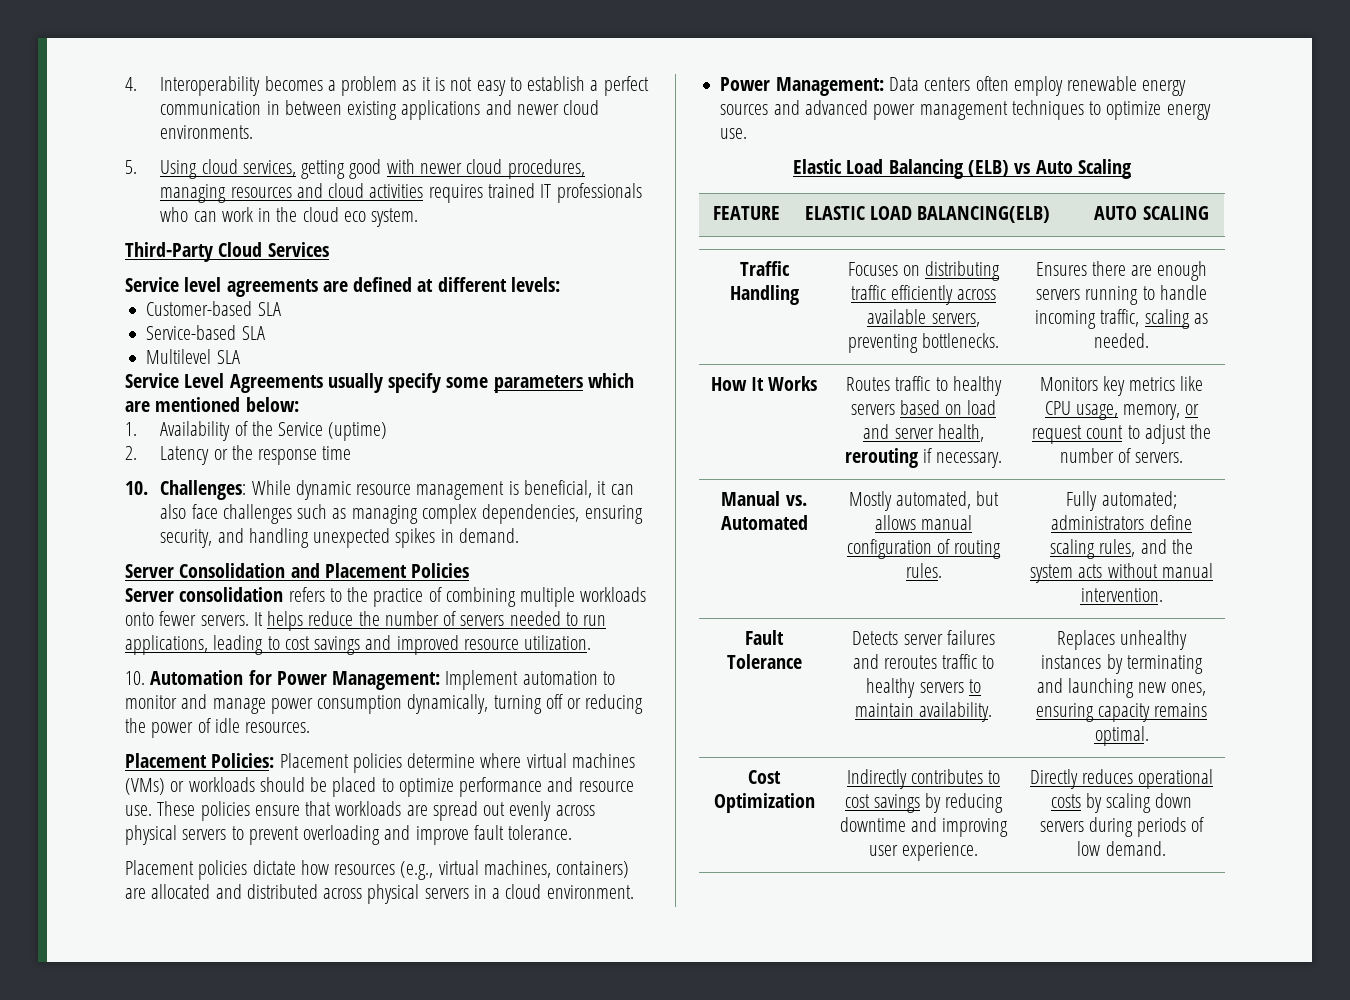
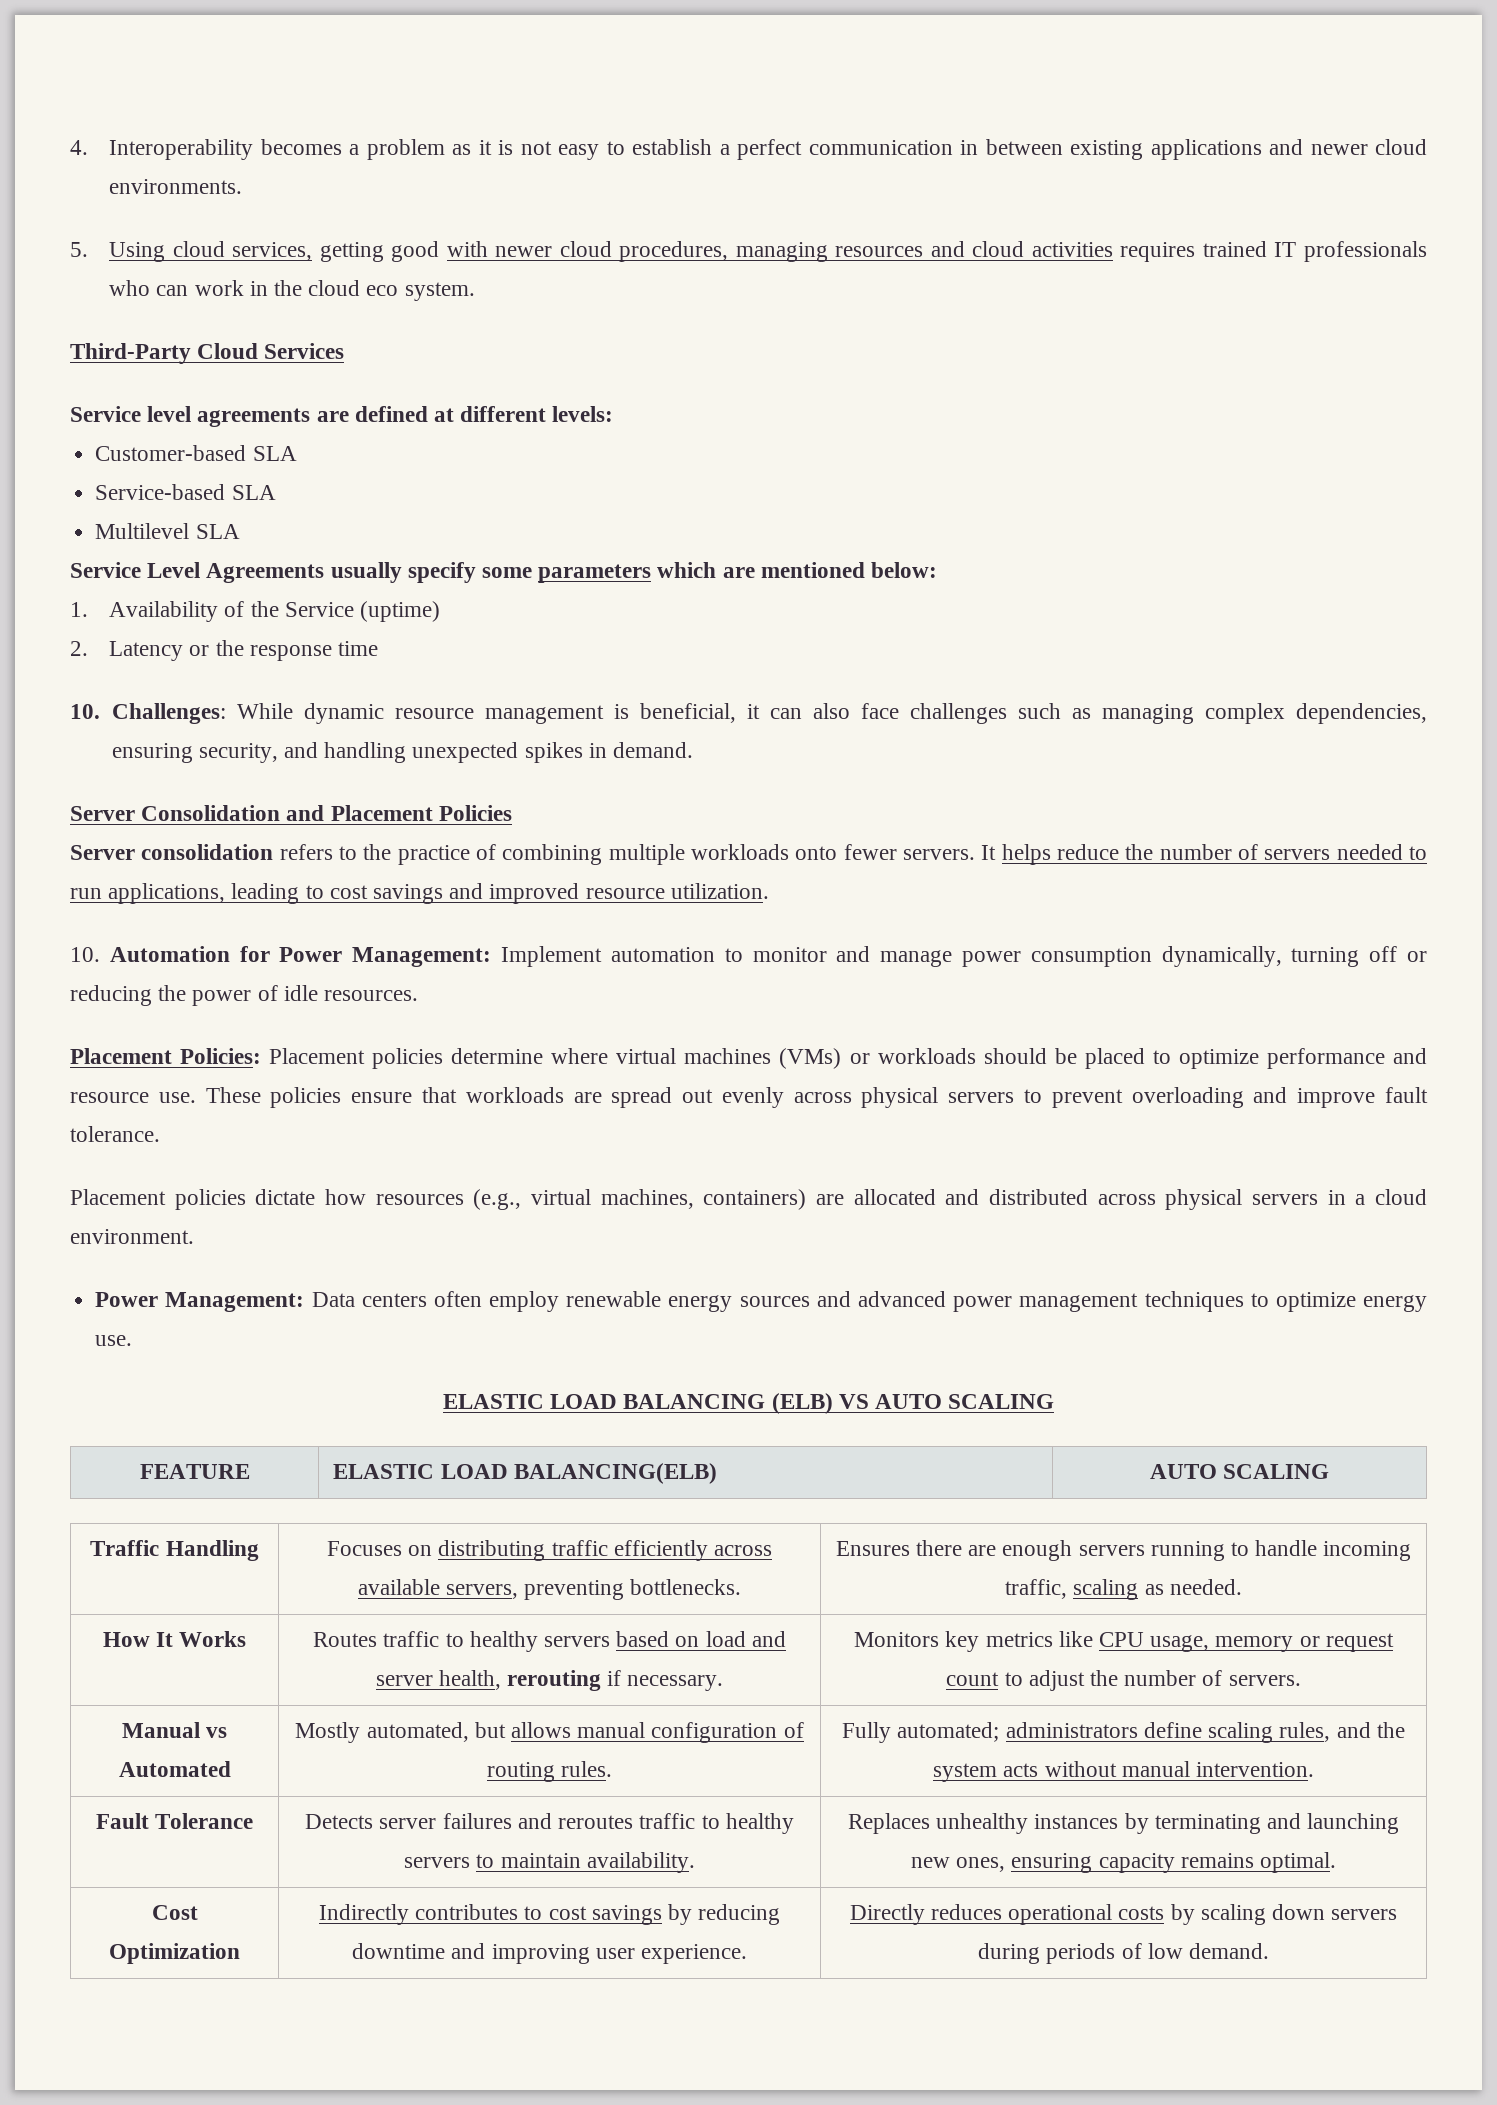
- Elastic Load Balancing (ELB) vs Auto Scaling
+ ELASTIC LOAD BALANCING (ELB) VS AUTO SCALING
- How It Works | Routes traffic to healthy servers based on load and server health, rerouting if necessary. | Monitors key metrics like CPU usage, memory, or request count to adjust the number of servers.
+ How It Works | Routes traffic to healthy servers based on load and server health, rerouting if necessary. | Monitors key metrics like CPU usage, memory or request count to adjust the number of servers.
- Manual vs. Automated | Mostly automated, but allows manual configuration of routing rules. | Fully automated; administrators define scaling rules, and the system acts without manual intervention.
+ Manual vs Automated | Mostly automated, but allows manual configuration of routing rules. | Fully automated; administrators define scaling rules, and the system acts without manual intervention.

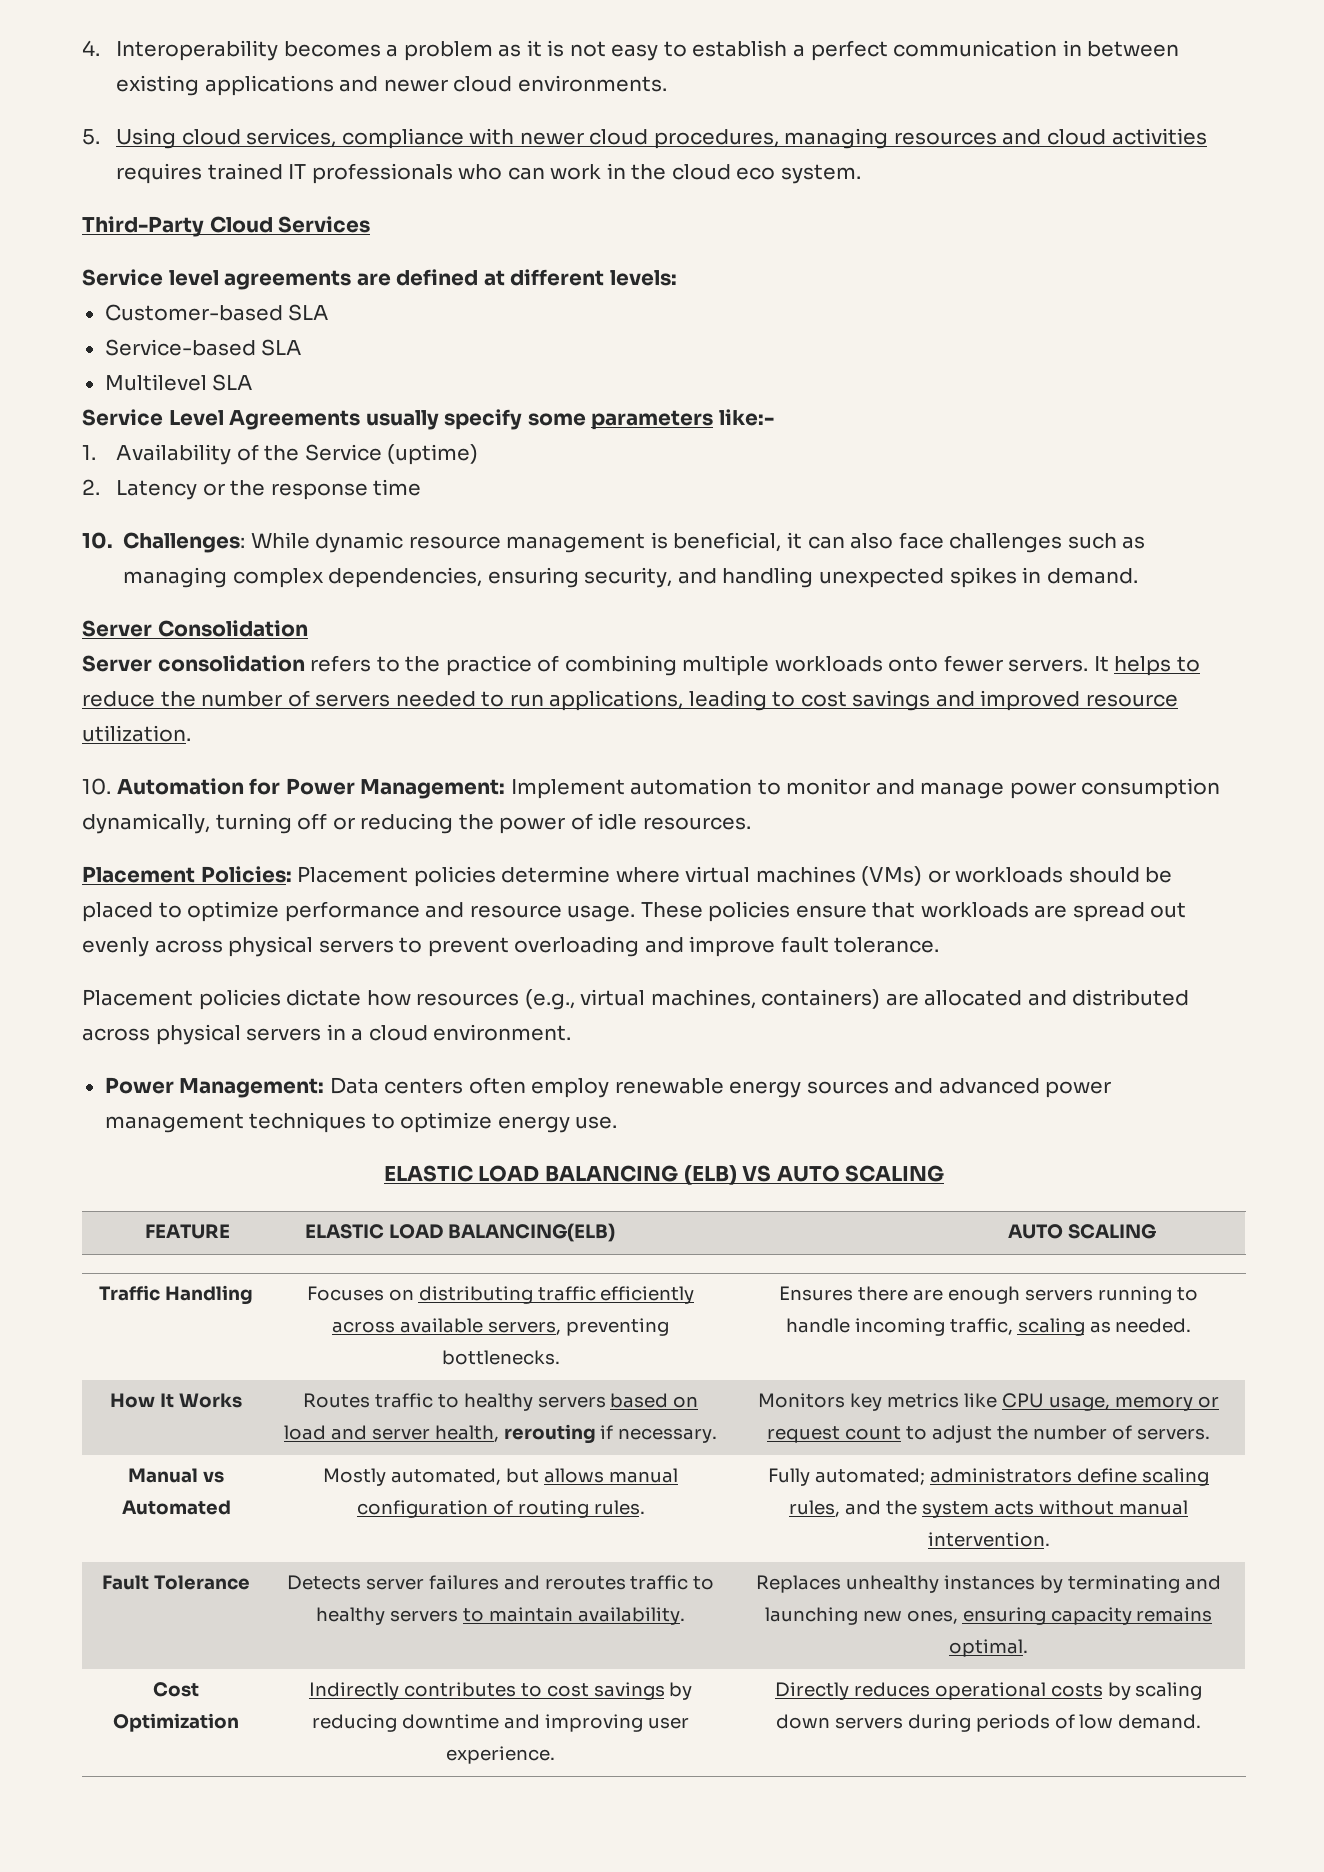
- 5. Using cloud services, getting good with newer cloud procedures, managing resources and cloud activities requires trained IT professionals who can work in the cloud eco system.
+ 5. Using cloud services, compliance with newer cloud procedures, managing resources and cloud activities requires trained IT professionals who can work in the cloud eco system.
- Service Level Agreements usually specify some parameters which are mentioned below:
+ Service Level Agreements usually specify some parameters like:-
- Server Consolidation and Placement Policies
+ Server Consolidation
- It helps reduce the number of servers needed to run applications, leading to cost savings and improved resource utilization.
+ It helps to reduce the number of servers needed to run applications, leading to cost savings and improved resource utilization.
- Placement Policies: Placement policies determine where virtual machines (VMs) or workloads should be placed to optimize performance and resource use.
+ Placement Policies: Placement policies determine where virtual machines (VMs) or workloads should be placed to optimize performance and resource usage.

